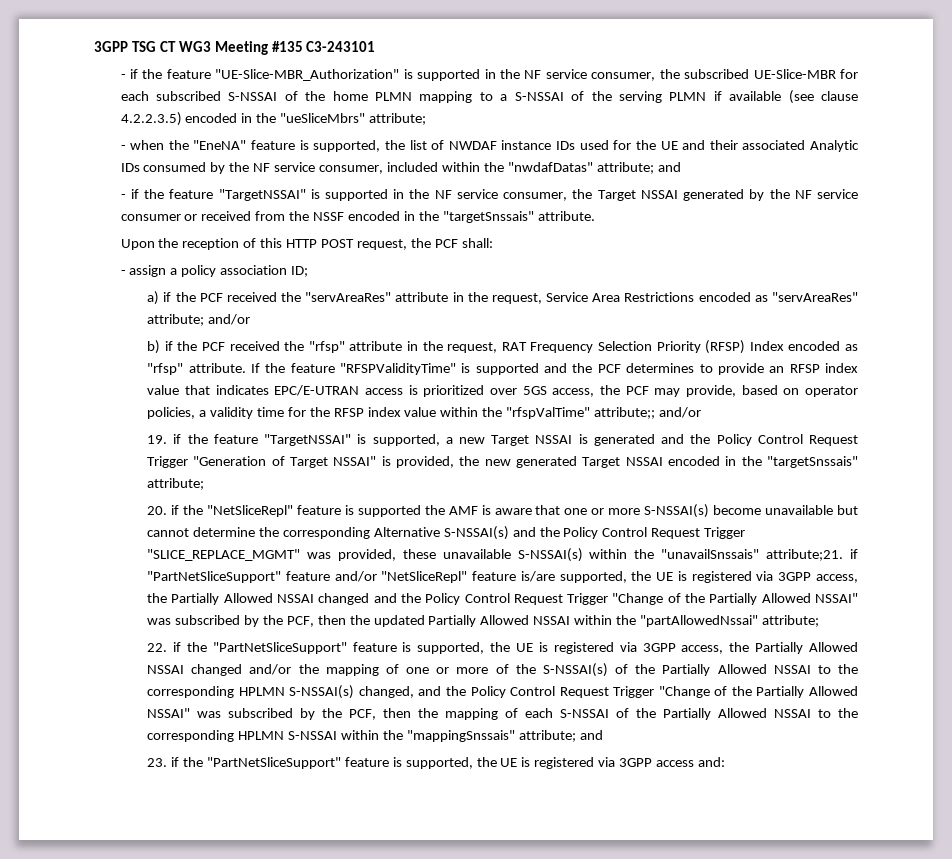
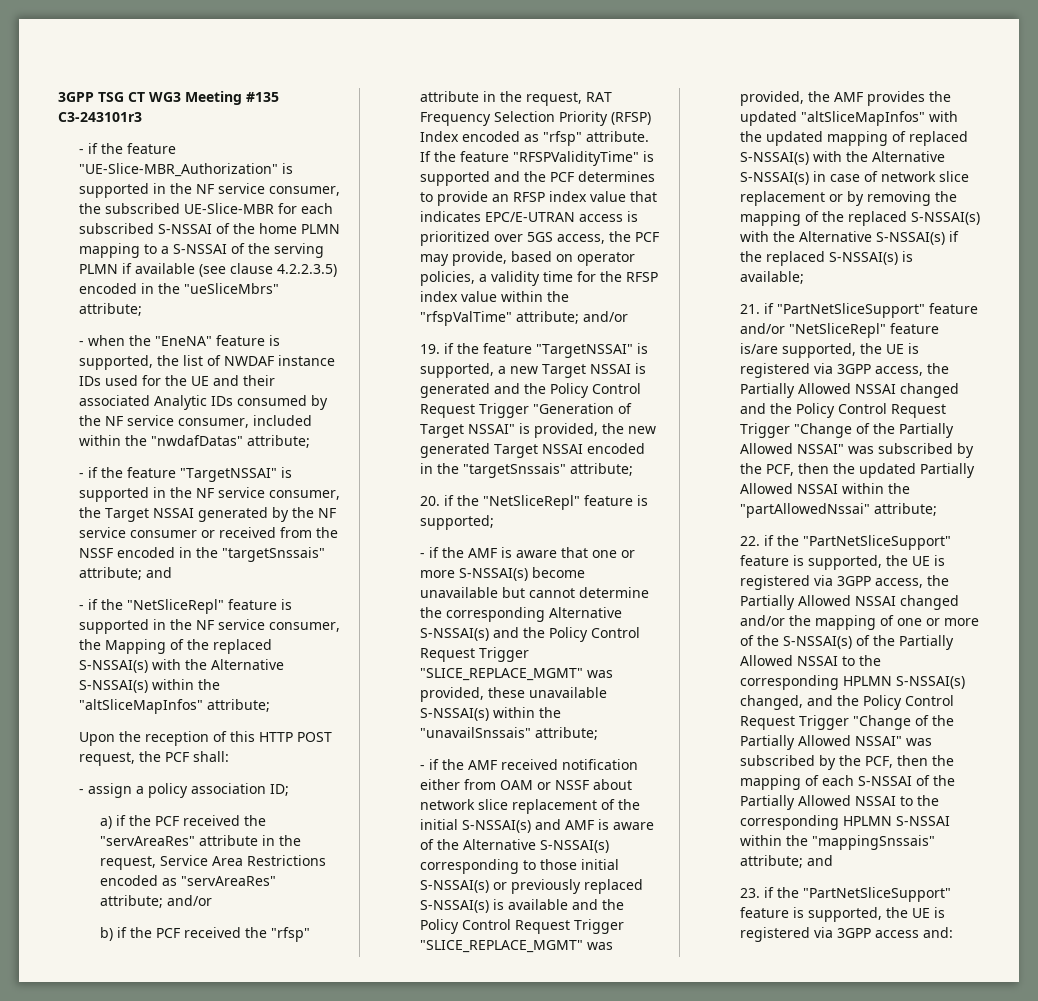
- 3GPP TSG CT WG3 Meeting #135 C3-243101
+ 3GPP TSG CT WG3 Meeting #135 C3-243101r3
- - when the "EneNA" feature is supported, the list of NWDAF instance IDs used for the UE and their associated Analytic IDs consumed by the NF service consumer, included within the "nwdafDatas" attribute; and
+ - when the "EneNA" feature is supported, the list of NWDAF instance IDs used for the UE and their associated Analytic IDs consumed by the NF service consumer, included within the "nwdafDatas" attribute;
- - if the feature "TargetNSSAI" is supported in the NF service consumer, the Target NSSAI generated by the NF service consumer or received from the NSSF encoded in the "targetSnssais" attribute.
+ - if the feature "TargetNSSAI" is supported in the NF service consumer, the Target NSSAI generated by the NF service consumer or received from the NSSF encoded in the "targetSnssais" attribute; and
+ - if the "NetSliceRepl" feature is supported in the NF service consumer, the Mapping of the replaced S-NSSAI(s) with the Alternative S-NSSAI(s) within the "altSliceMapInfos" attribute;
- If the feature "RFSPValidityTime" is supported and the PCF determines to provide an RFSP index value that indicates EPC/E-UTRAN access is prioritized over 5GS access, the PCF may provide, based on operator policies, a validity time for the RFSP index value within the "rfspValTime" attribute;; and/or
+ If the feature "RFSPValidityTime" is supported and the PCF determines to provide an RFSP index value that indicates EPC/E-UTRAN access is prioritized over 5GS access, the PCF may provide, based on operator policies, a validity time for the RFSP index value within the "rfspValTime" attribute; and/or
- 20. if the "NetSliceRepl" feature is supported the AMF is aware that one or more S-NSSAI(s) become unavailable but cannot determine the corresponding Alternative S-NSSAI(s) and the Policy Control Request Trigger "SLICE_REPLACE_MGMT" was provided, these unavailable S-NSSAI(s) within the "unavailSnssais" attribute;21. if "PartNetSliceSupport" feature and/or "NetSliceRepl" feature is/are supported, the UE is registered via 3GPP access, the Partially Allowed NSSAI changed and the Policy Control Request Trigger "Change of the Partially Allowed NSSAI" was subscribed by the PCF, then the updated Partially Allowed NSSAI within the "partAllowedNssai" attribute;
+ 20. if the "NetSliceRepl" feature is supported;
+ - if the AMF is aware that one or more S-NSSAI(s) become unavailable but cannot determine the corresponding Alternative S-NSSAI(s) and the Policy Control Request Trigger "SLICE_REPLACE_MGMT" was provided, these unavailable S-NSSAI(s) within the "unavailSnssais" attribute;
+ - if the AMF received notification either from OAM or NSSF about network slice replacement of the initial S-NSSAI(s) and AMF is aware of the Alternative S-NSSAI(s) corresponding to those initial S-NSSAI(s) or previously replaced S-NSSAI(s) is available and the Policy Control Request Trigger "SLICE_REPLACE_MGMT" was provided, the AMF provides the updated "altSliceMapInfos" with the updated mapping of replaced S-NSSAI(s) with the Alternative S-NSSAI(s) in case of network slice replacement or by removing the mapping of the replaced S-NSSAI(s) with the Alternative S-NSSAI(s) if the replaced S-NSSAI(s) is available;
+ 21. if "PartNetSliceSupport" feature and/or "NetSliceRepl" feature is/are supported, the UE is registered via 3GPP access, the Partially Allowed NSSAI changed and the Policy Control Request Trigger "Change of the Partially Allowed NSSAI" was subscribed by the PCF, then the updated Partially Allowed NSSAI within the "partAllowedNssai" attribute;

